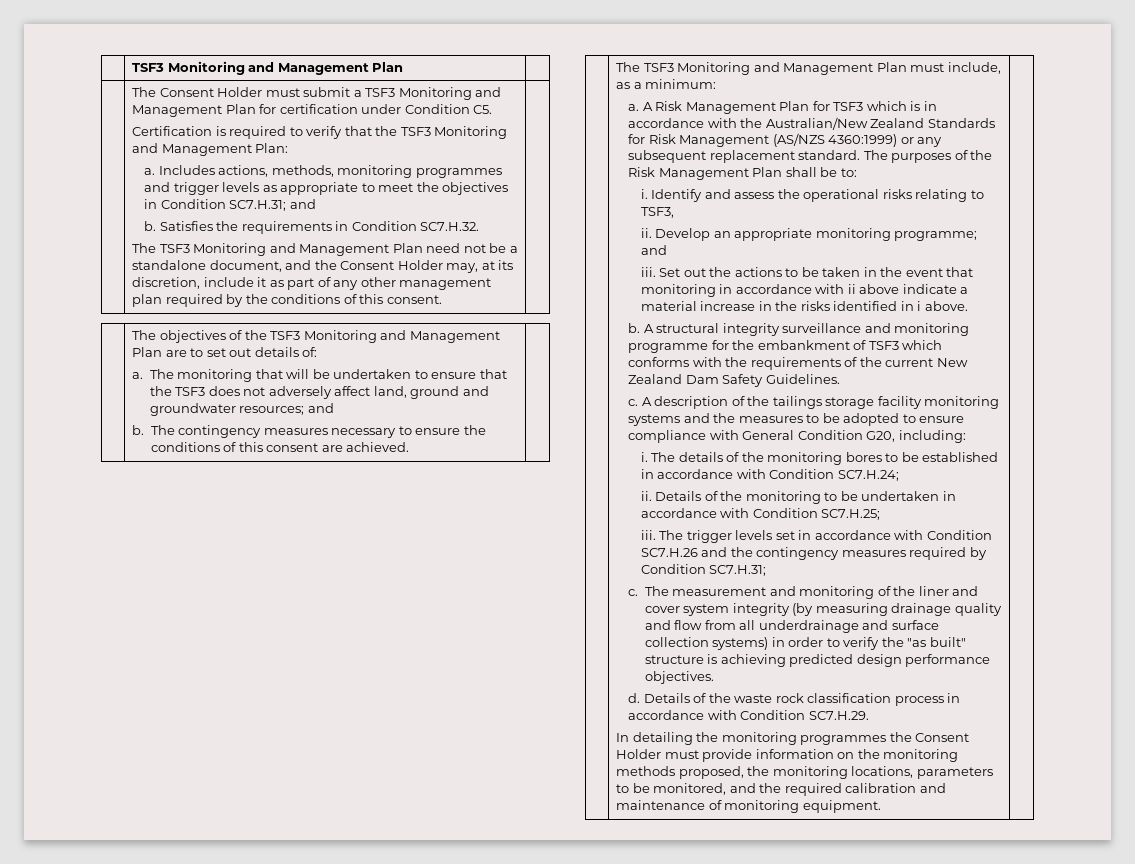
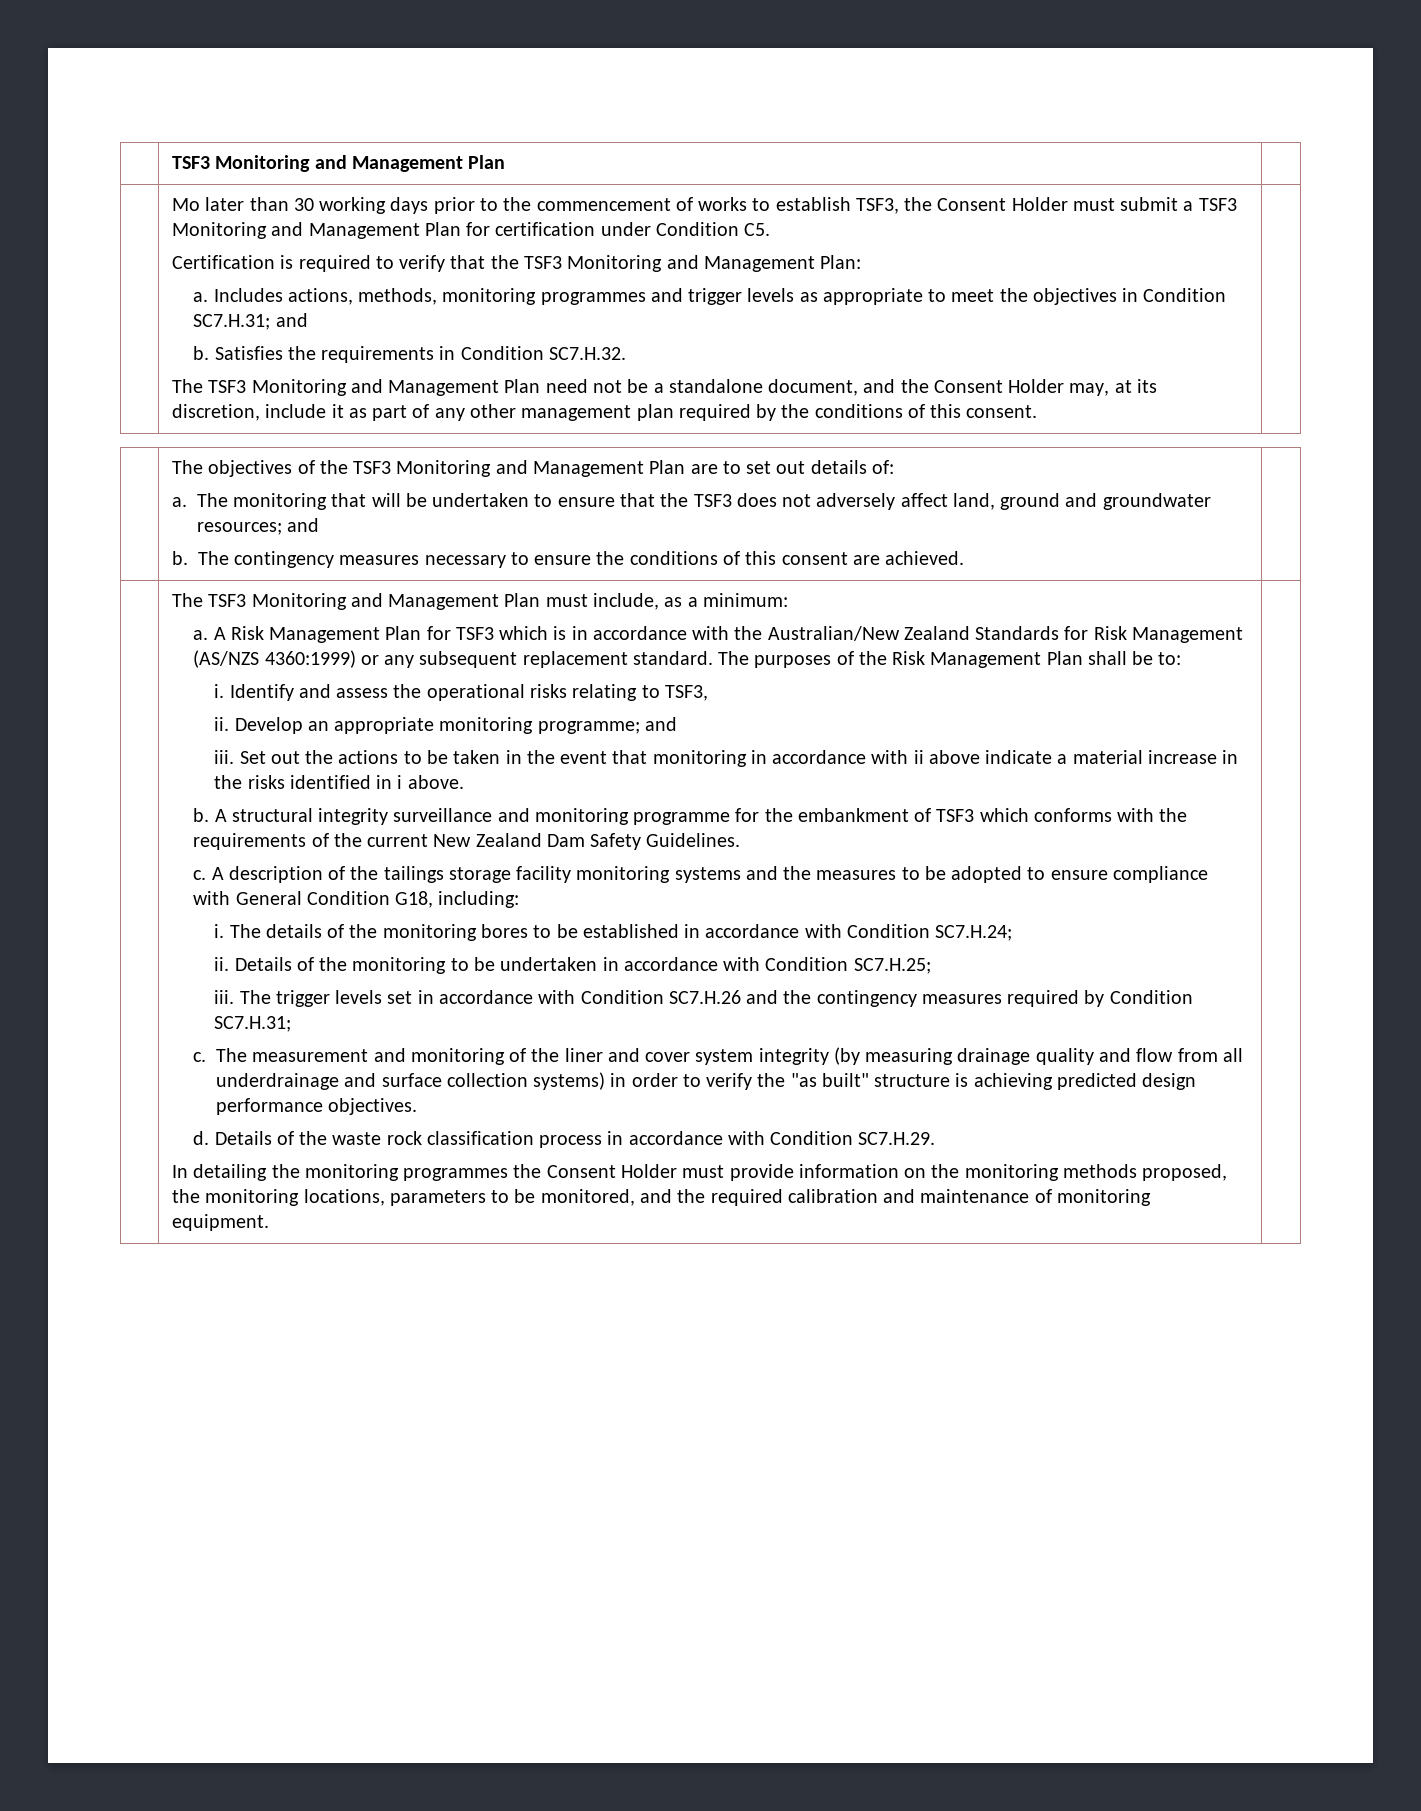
- The Consent Holder must submit a TSF3 Monitoring and Management Plan for certification under Condition C5.
+ Mo later than 30 working days prior to the commencement of works to establish TSF3, the Consent Holder must submit a TSF3 Monitoring and Management Plan for certification under Condition C5.
- A description of the tailings storage facility monitoring systems and the measures to be adopted to ensure compliance with General Condition G20, including:
+ A description of the tailings storage facility monitoring systems and the measures to be adopted to ensure compliance with General Condition G18, including:

